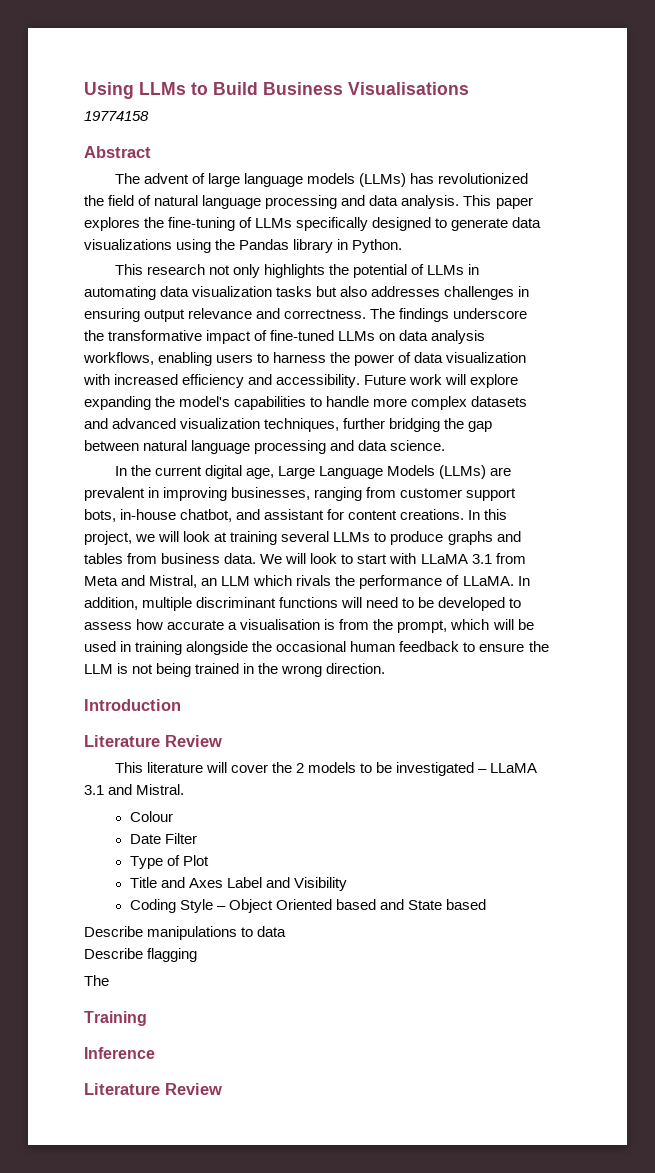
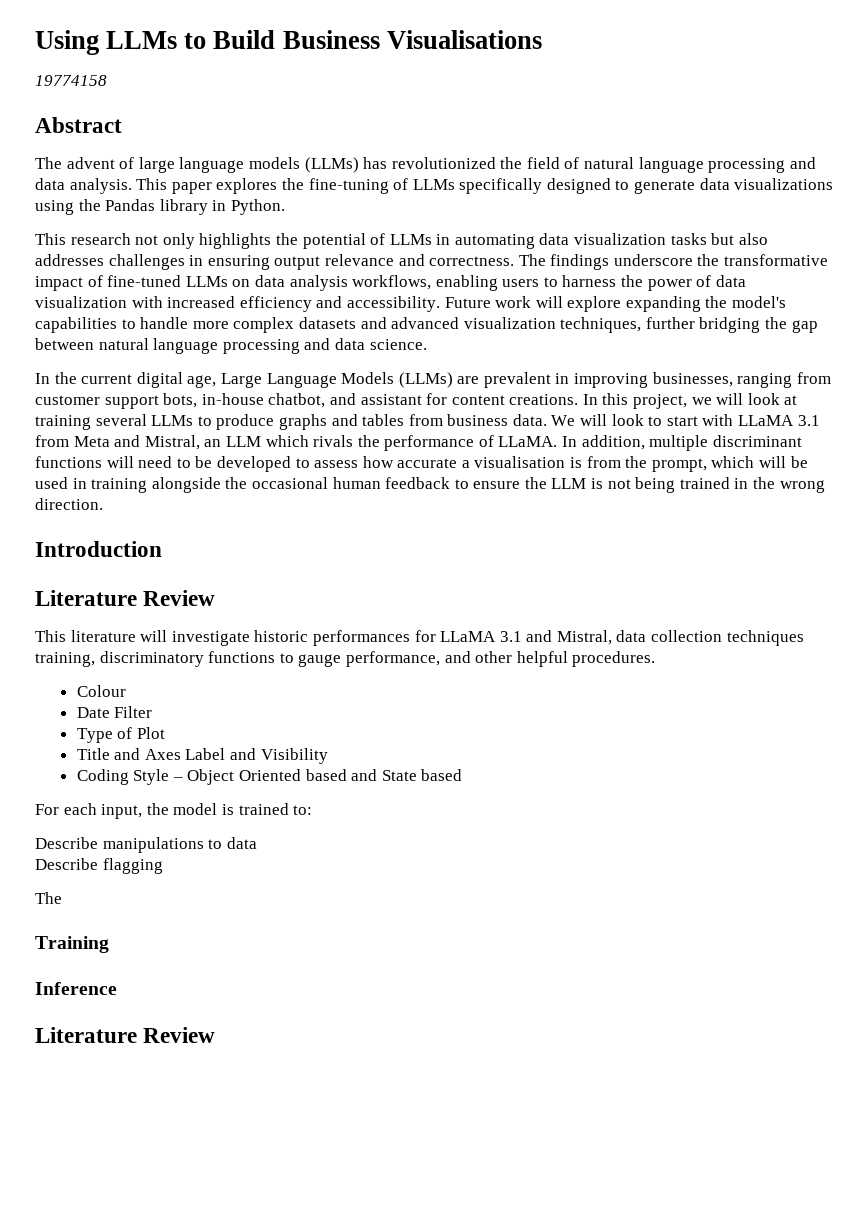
- This literature will cover the 2 models to be investigated – LLaMA 3.1 and Mistral.
+ This literature will investigate historic performances for LLaMA 3.1 and Mistral, data collection techniques training, discriminatory functions to gauge performance, and other helpful procedures.
+ For each input, the model is trained to:

